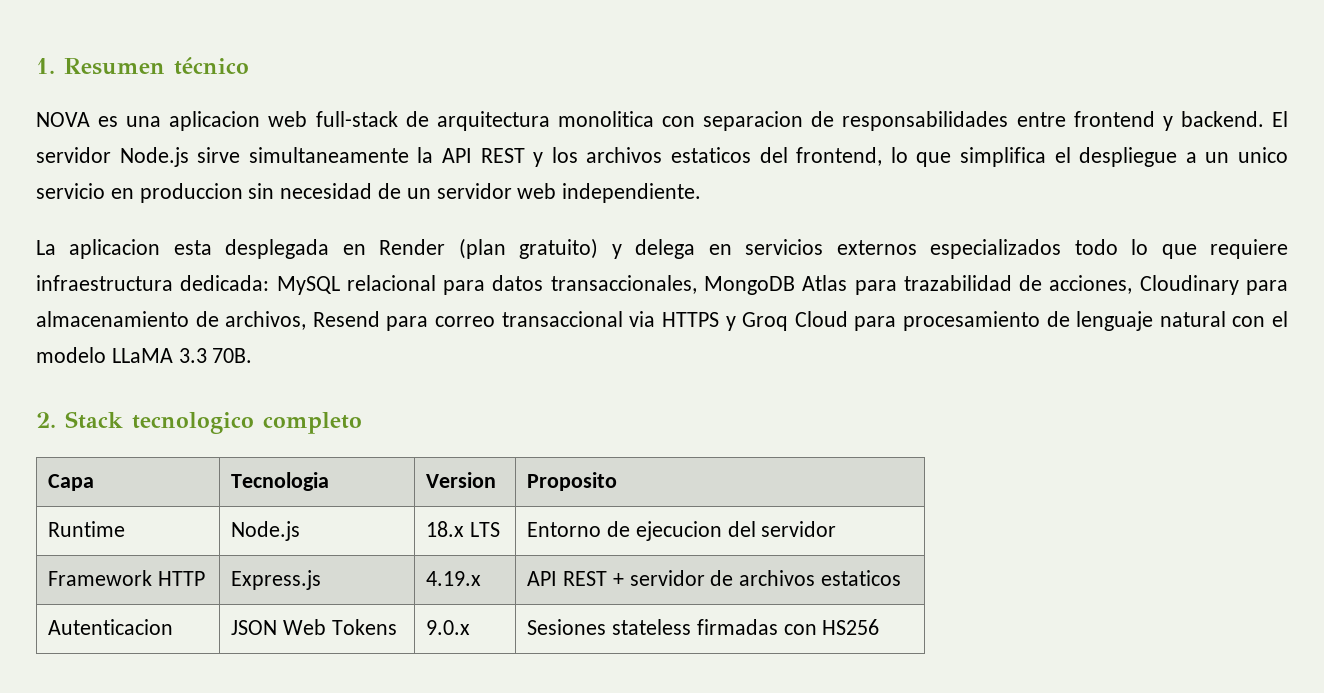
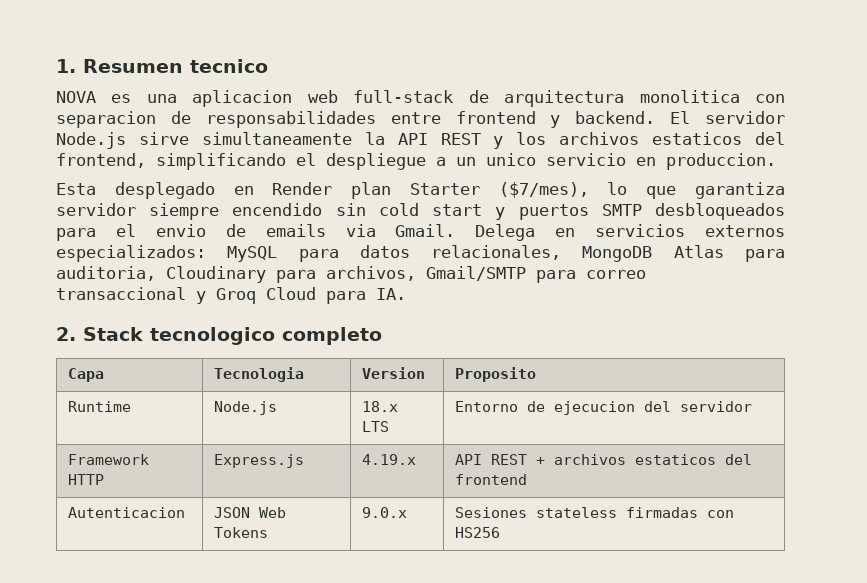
- 1. Resumen técnico
+ 1. Resumen tecnico
- El servidor Node.js sirve simultaneamente la API REST y los archivos estaticos del frontend, lo que simplifica el despliegue a un unico servicio en produccion sin necesidad de un servidor web independiente.
- La aplicacion esta desplegada en Render (plan gratuito) y delega en servicios externos especializados todo lo que requiere infraestructura dedicada: MySQL relacional para datos transaccionales, MongoDB Atlas para trazabilidad de acciones, Cloudinary para almacenamiento de archivos, Resend para correo transaccional via HTTPS y Groq Cloud para procesamiento de lenguaje natural con el modelo LLaMA 3.3 70B.
+ El servidor Node.js sirve simultaneamente la API REST y los archivos estaticos del frontend, simplificando el despliegue a un unico servicio en produccion.
+ Esta desplegado en Render plan Starter ($7/mes), lo que garantiza servidor siempre encendido sin cold start y puertos SMTP desbloqueados para el envio de emails via Gmail. Delega en servicios externos especializados: MySQL para datos relacionales, MongoDB Atlas para auditoria, Cloudinary para archivos, Gmail/SMTP para correo transaccional y Groq Cloud para IA.
- Framework HTTP | Express.js | 4.19.x | API REST + servidor de archivos estaticos
+ Framework HTTP | Express.js | 4.19.x | API REST + archivos estaticos del frontend

